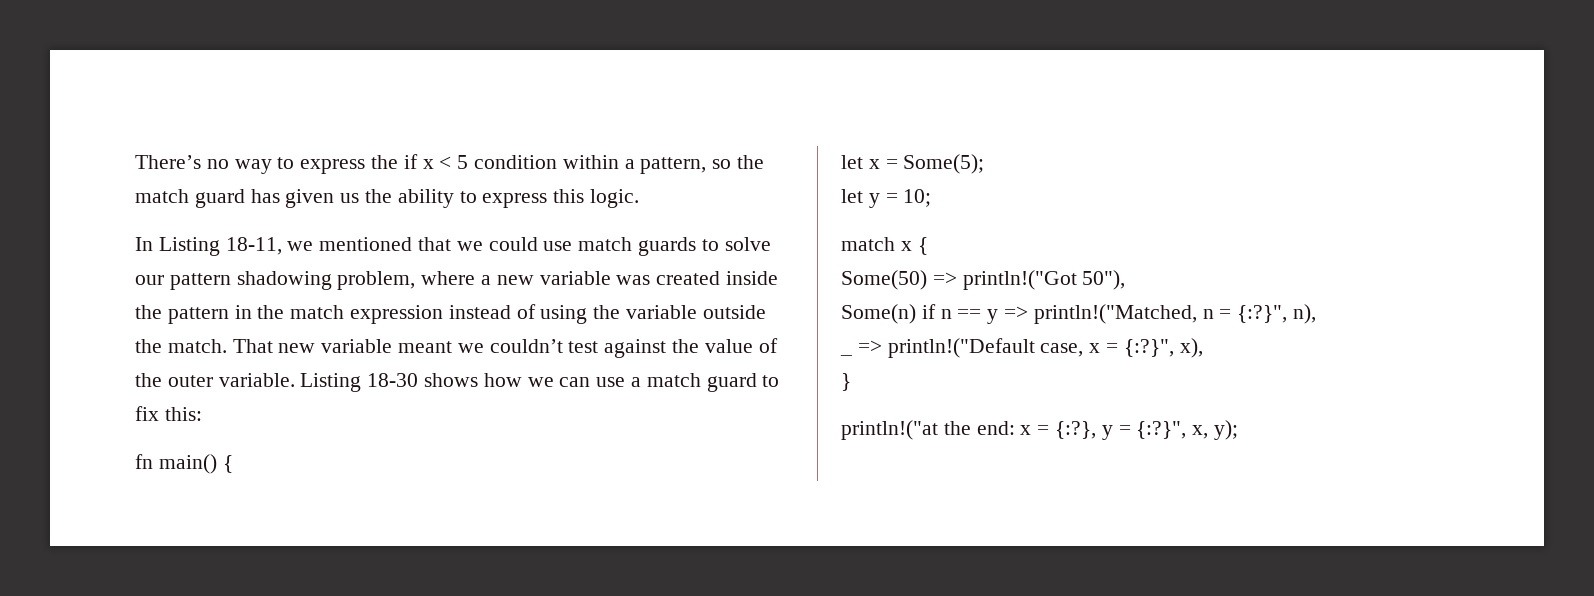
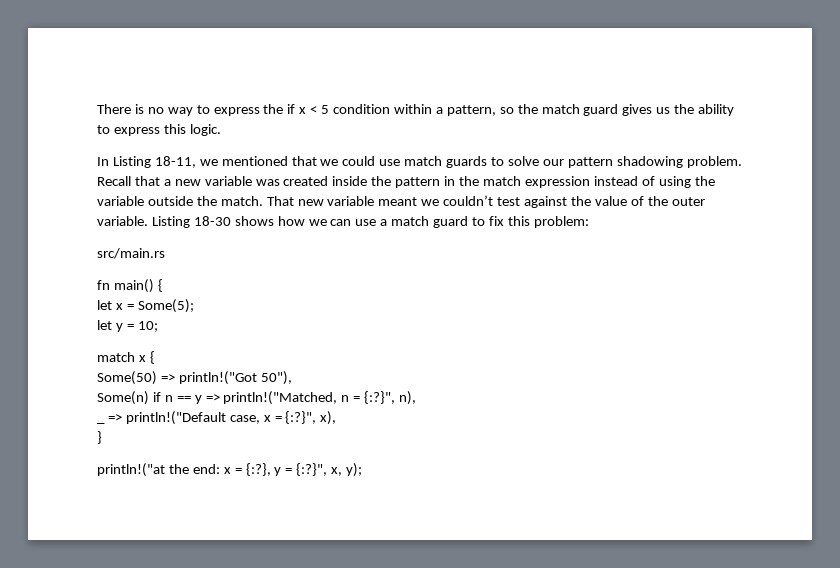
- There’s no way to express the if x < 5 condition within a pattern, so the match guard has given us the ability to express this logic.
+ There is no way to express the if x < 5 condition within a pattern, so the match guard gives us the ability to express this logic.
- In Listing 18-11, we mentioned that we could use match guards to solve our pattern shadowing problem, where a new variable was created inside the pattern in the match expression instead of using the variable outside the match.
+ In Listing 18-11, we mentioned that we could use match guards to solve our pattern shadowing problem. Recall that a new variable was created inside the pattern in the match expression instead of using the variable outside the match.
- Listing 18-30 shows how we can use a match guard to fix this:
+ Listing 18-30 shows how we can use a match guard to fix this problem:
+ src/main.rs

